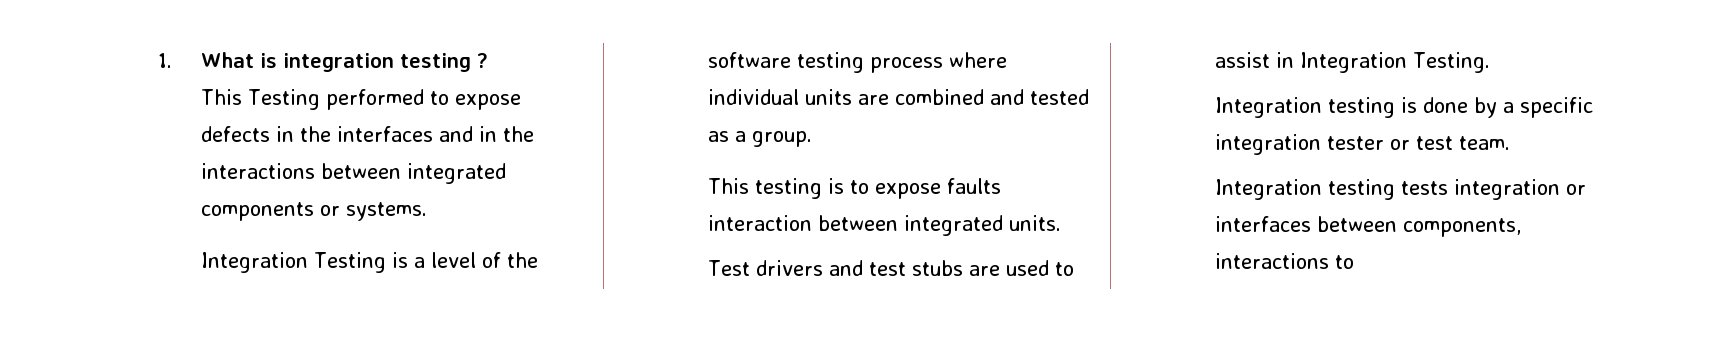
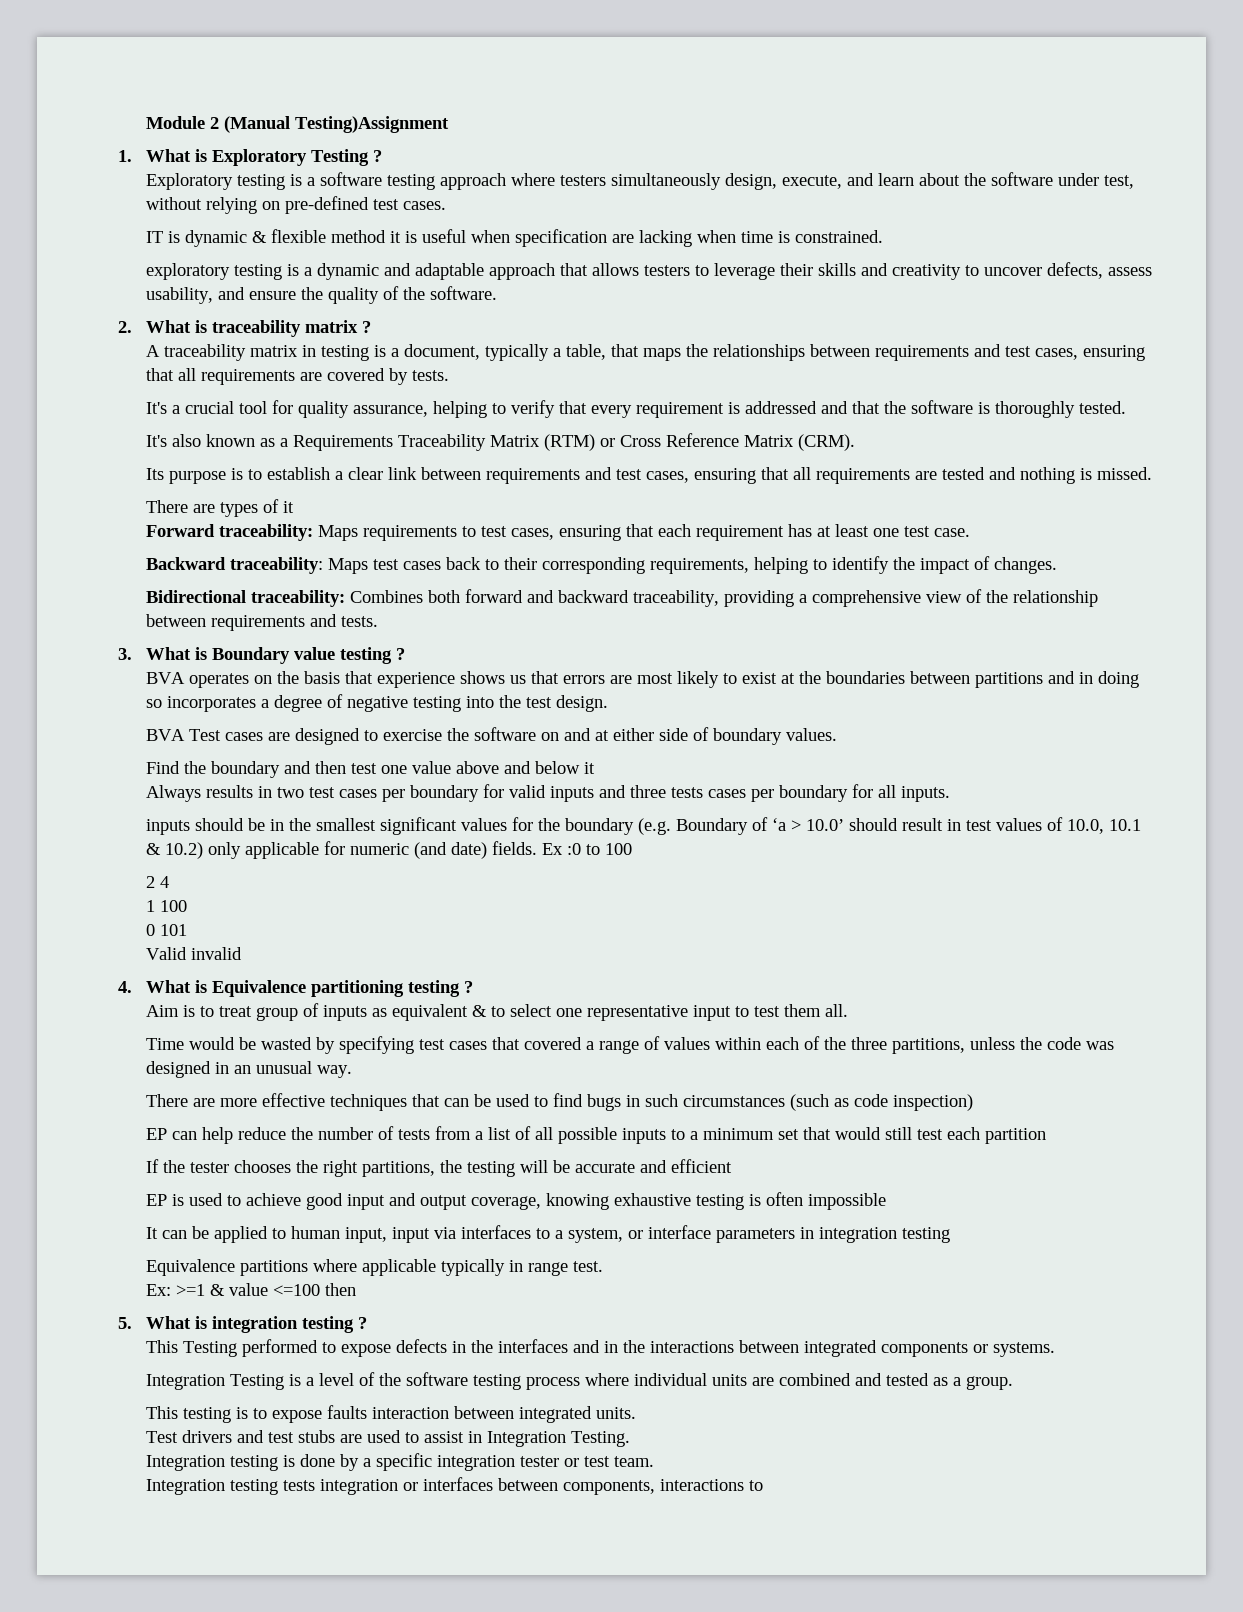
- 1. What is integration testing ?
+ Module 2 (Manual Testing)Assignment
+ 1. What is Exploratory Testing ?
+ Exploratory testing is a software testing approach where testers simultaneously design, execute, and learn about the software under test, without relying on pre-defined test cases.
+ IT is dynamic & flexible method it is useful when specification are lacking when time is constrained.
+ exploratory testing is a dynamic and adaptable approach that allows testers to leverage their skills and creativity to uncover defects, assess usability, and ensure the quality of the software.
+ 2. What is traceability matrix ?
+ A traceability matrix in testing is a document, typically a table, that maps the relationships between requirements and test cases, ensuring that all requirements are covered by tests.
+ It's a crucial tool for quality assurance, helping to verify that every requirement is addressed and that the software is thoroughly tested.
+ It's also known as a Requirements Traceability Matrix (RTM) or Cross Reference Matrix (CRM).
+ Its purpose is to establish a clear link between requirements and test cases, ensuring that all requirements are tested and nothing is missed.
+ There are types of it
+ Forward traceability: Maps requirements to test cases, ensuring that each requirement has at least one test case.
+ Backward traceability: Maps test cases back to their corresponding requirements, helping to identify the impact of changes.
+ Bidirectional traceability: Combines both forward and backward traceability, providing a comprehensive view of the relationship between requirements and tests.
+ 3. What is Boundary value testing ?
+ BVA operates on the basis that experience shows us that errors are most likely to exist at the boundaries between partitions and in doing so incorporates a degree of negative testing into the test design.
+ BVA Test cases are designed to exercise the software on and at either side of boundary values.
+ Find the boundary and then test one value above and below it
+ Always results in two test cases per boundary for valid inputs and three tests cases per boundary for all inputs.
+ inputs should be in the smallest significant values for the boundary (e.g. Boundary of ‘a > 10.0’ should result in test values of 10.0, 10.1 & 10.2) only applicable for numeric (and date) fields. Ex :0 to 100
+ 2 4
+ 1 100
+ 0 101
+ Valid invalid
+ 4. What is Equivalence partitioning testing ?
+ Aim is to treat group of inputs as equivalent & to select one representative input to test them all.
+ Time would be wasted by specifying test cases that covered a range of values within each of the three partitions, unless the code was designed in an unusual way.
+ There are more effective techniques that can be used to find bugs in such circumstances (such as code inspection)
+ EP can help reduce the number of tests from a list of all possible inputs to a minimum set that would still test each partition
+ If the tester chooses the right partitions, the testing will be accurate and efficient
+ EP is used to achieve good input and output coverage, knowing exhaustive testing is often impossible
+ It can be applied to human input, input via interfaces to a system, or interface parameters in integration testing
+ Equivalence partitions where applicable typically in range test.
+ Ex: >=1 & value <=100 then
+ 5. What is integration testing ?

